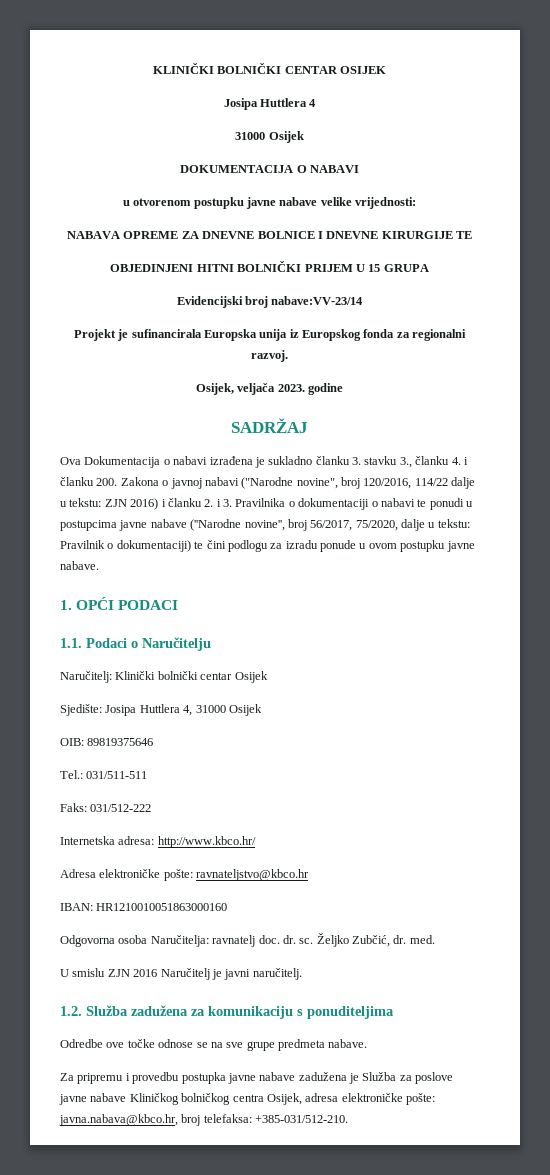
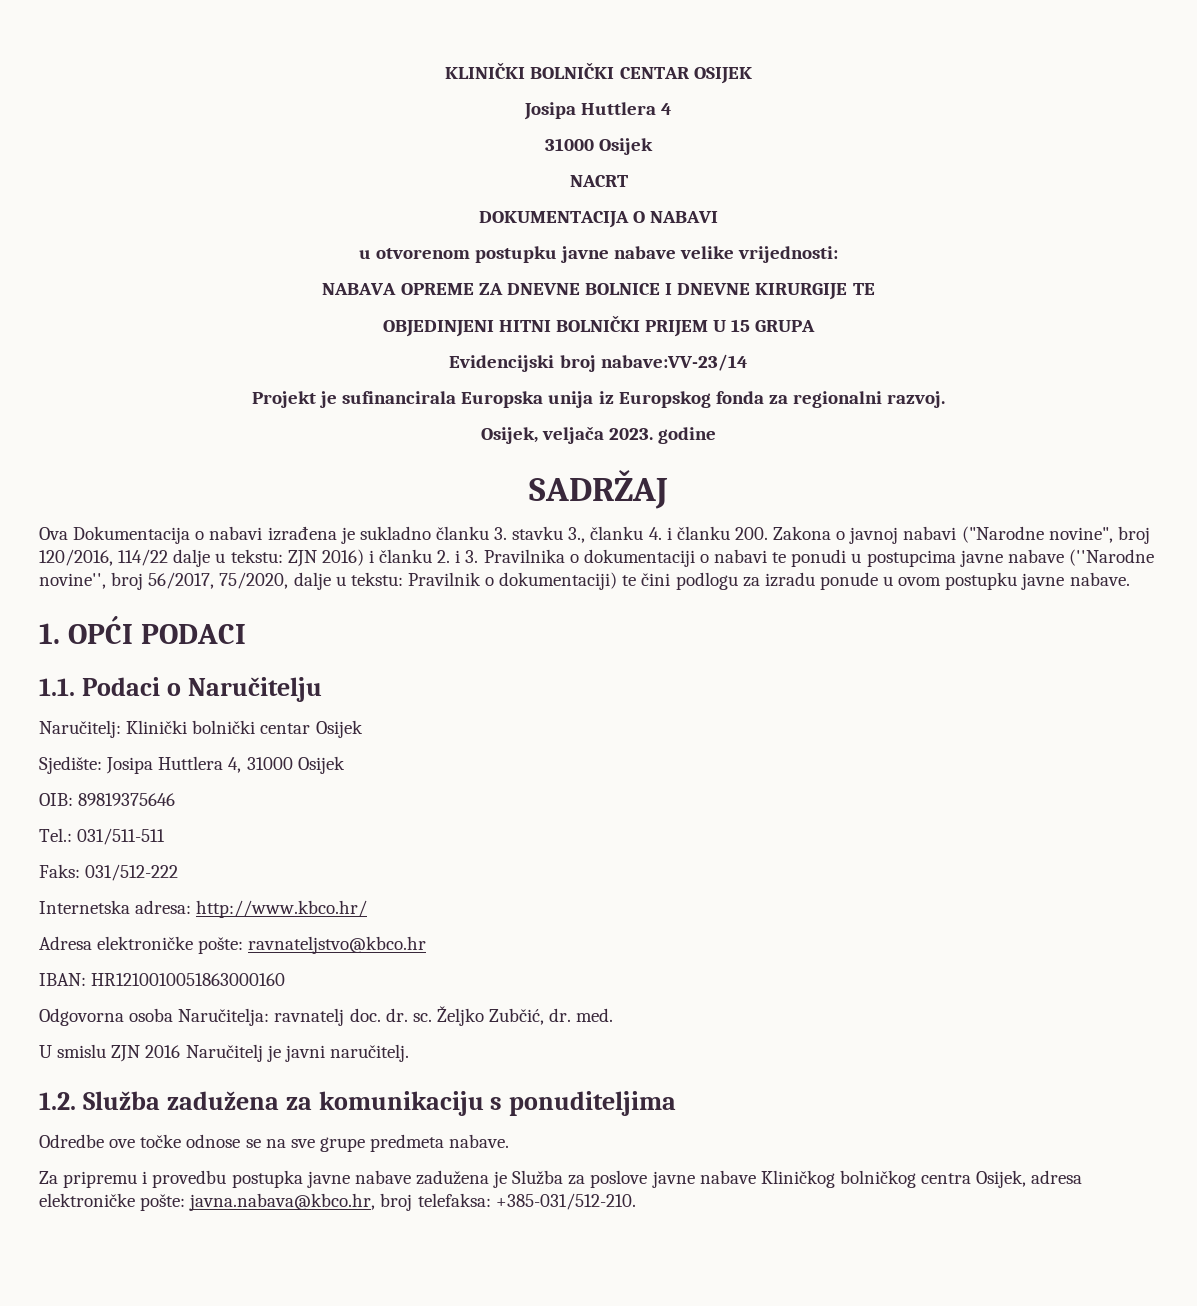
+ NACRT

